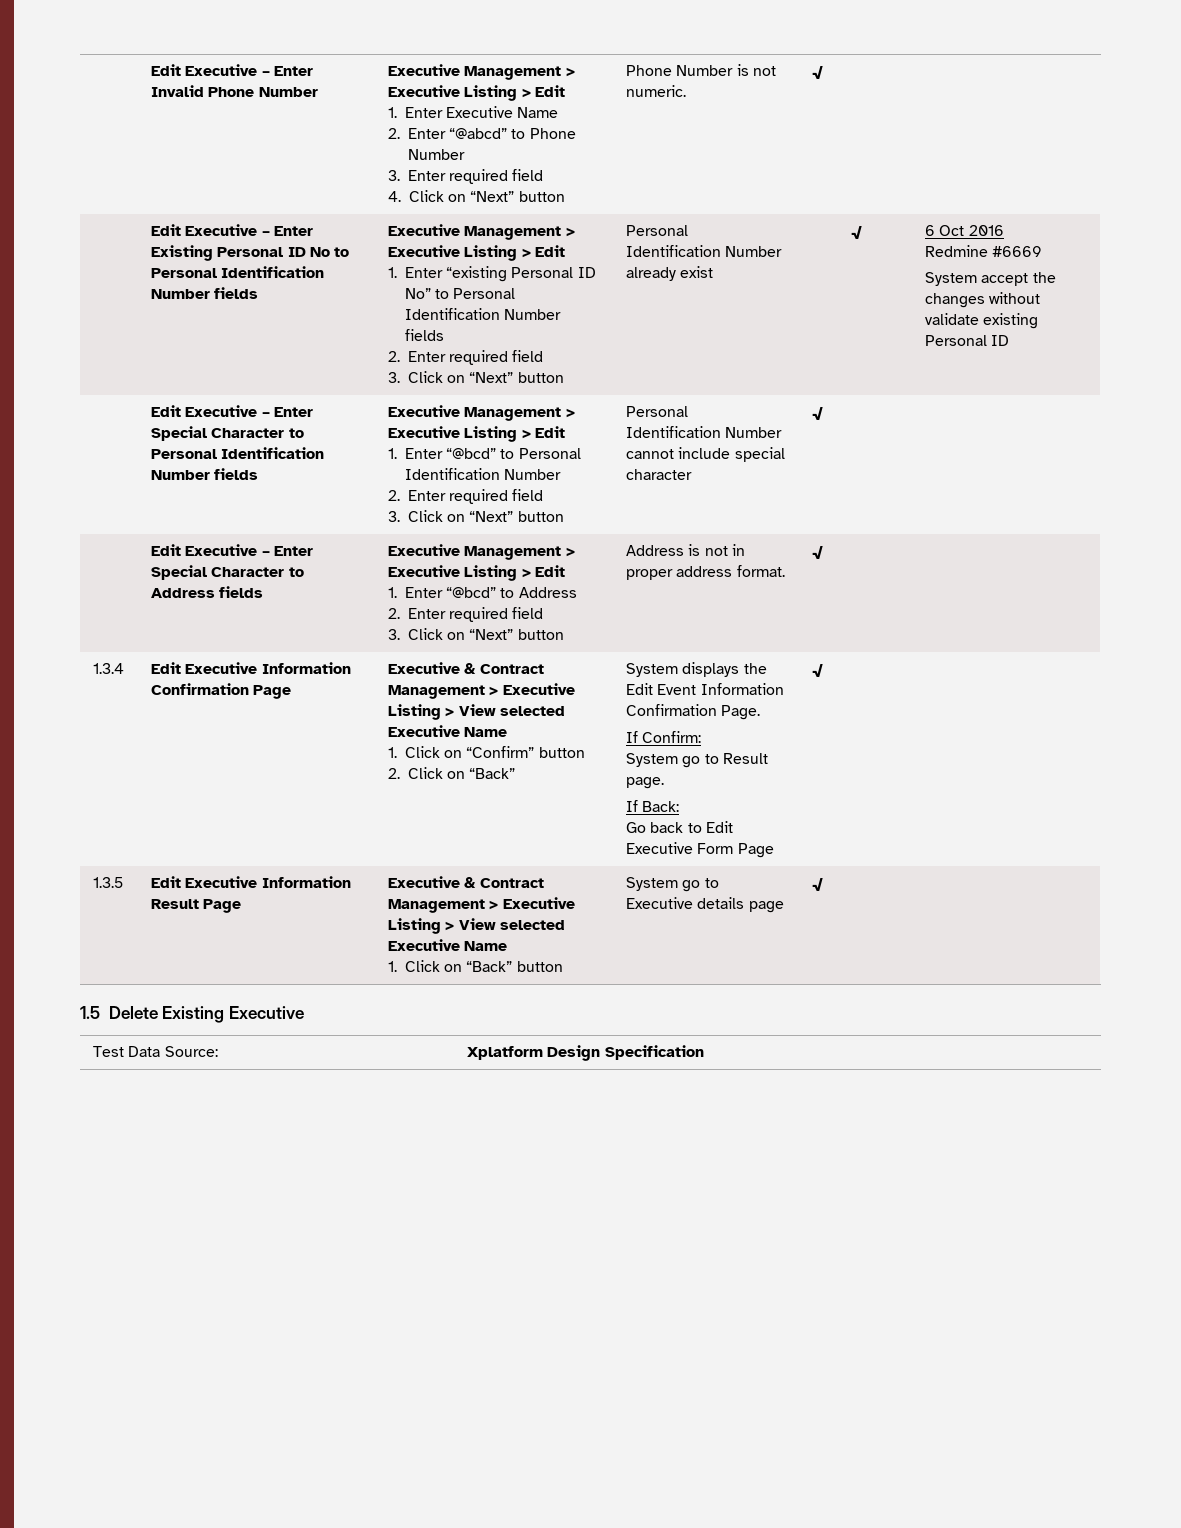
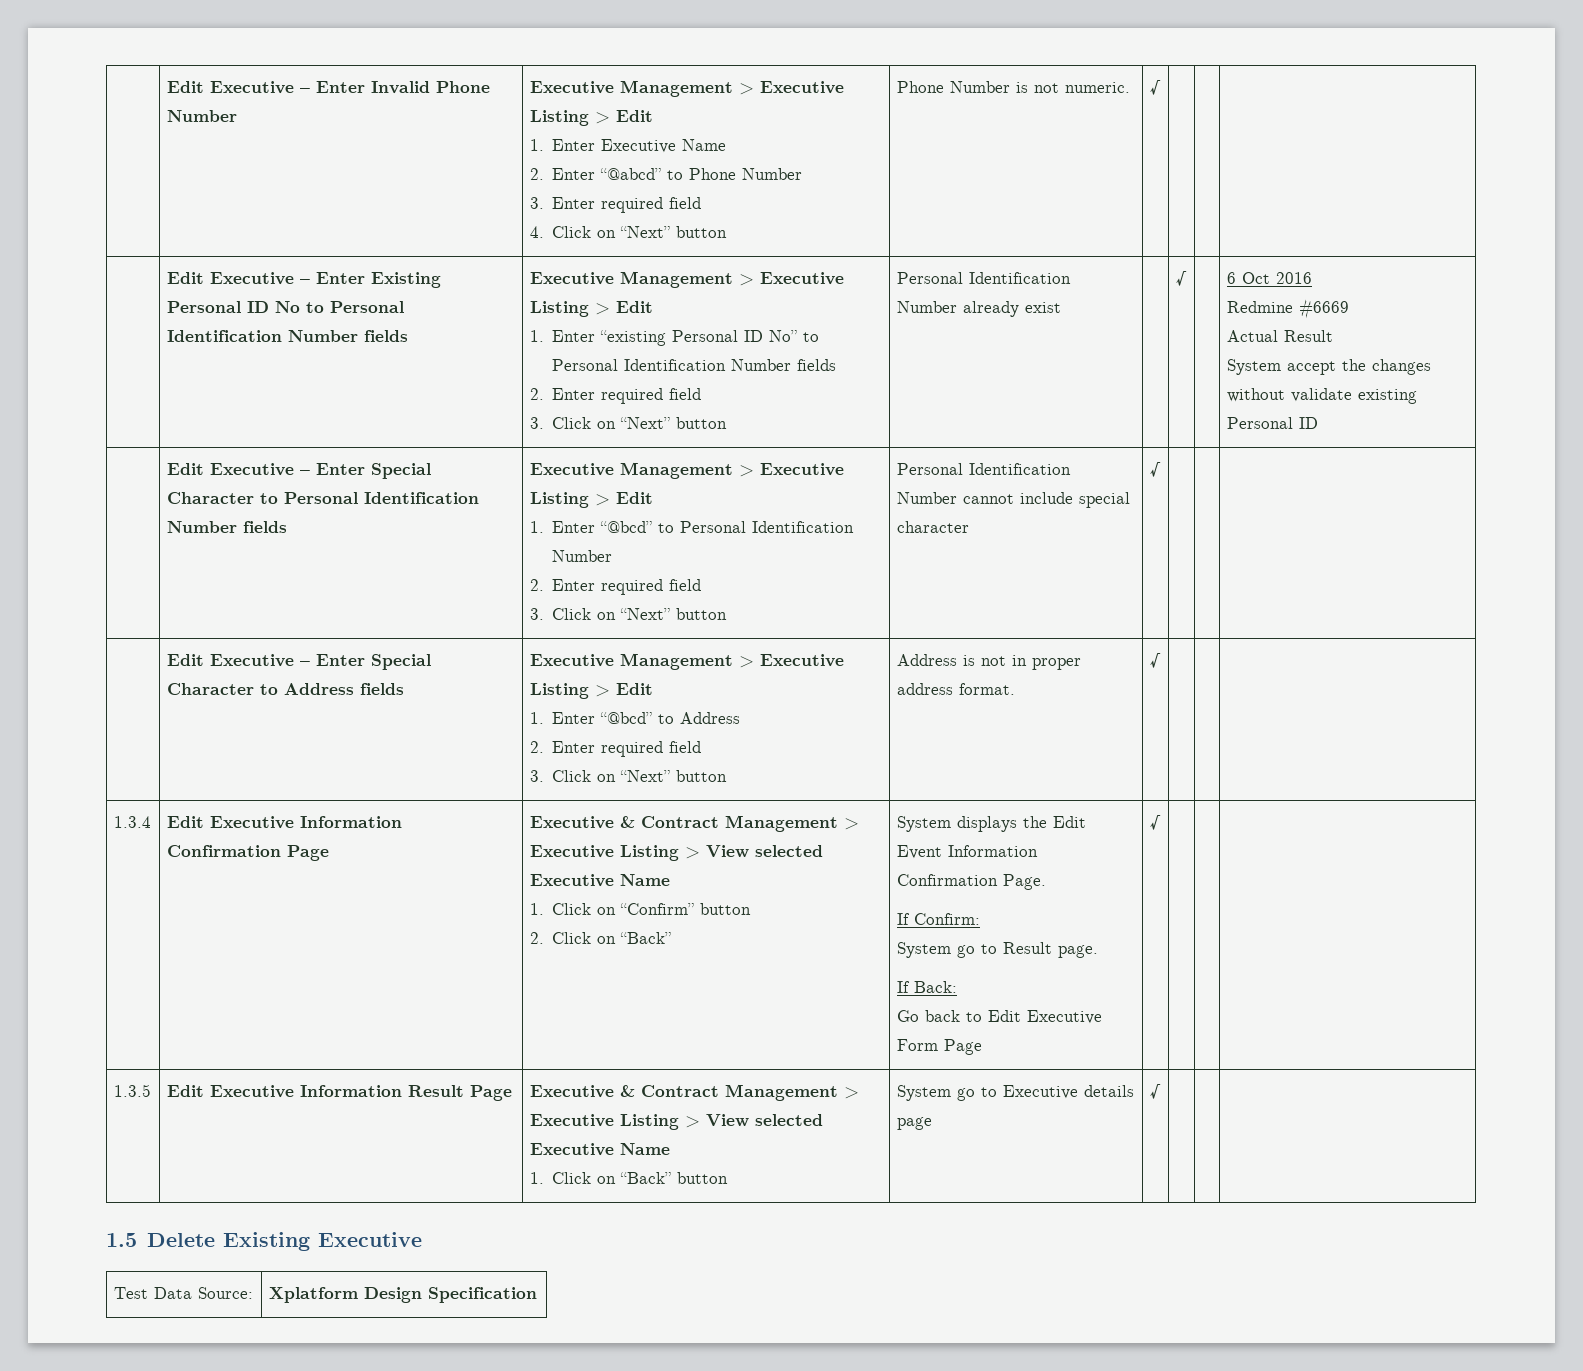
+ Actual Result

